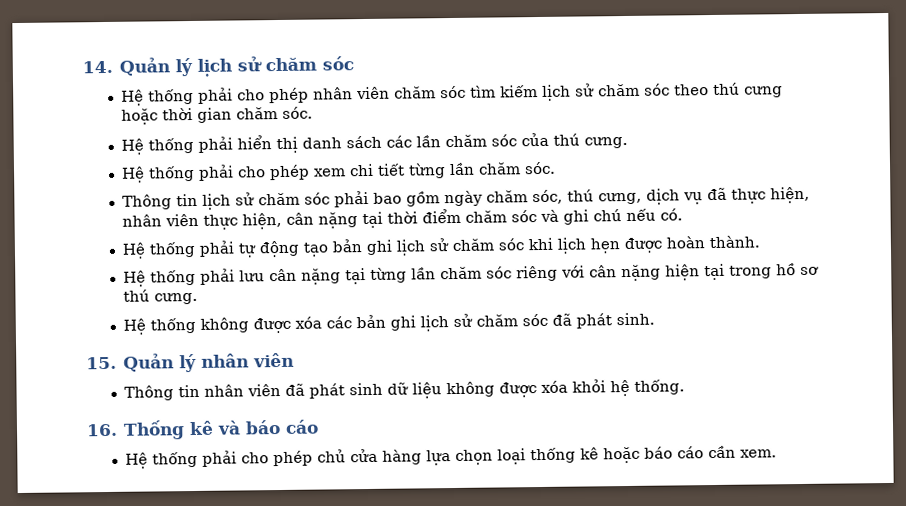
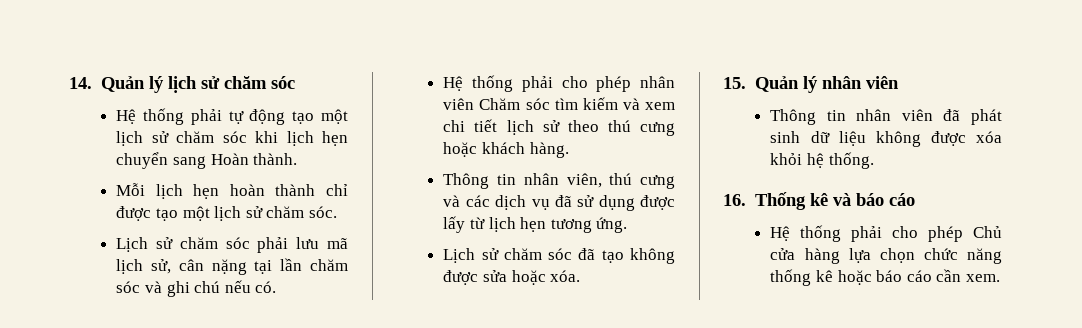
- Hệ thống phải cho phép nhân viên chăm sóc tìm kiếm lịch sử chăm sóc theo thú cưng hoặc thời gian chăm sóc.
- Hệ thống phải hiển thị danh sách các lần chăm sóc của thú cưng.
- Hệ thống phải cho phép xem chi tiết từng lần chăm sóc.
- Thông tin lịch sử chăm sóc phải bao gồm ngày chăm sóc, thú cưng, dịch vụ đã thực hiện, nhân viên thực hiện, cân nặng tại thời điểm chăm sóc và ghi chú nếu có.
+ Hệ thống phải tự động tạo một lịch sử chăm sóc khi lịch hẹn chuyển sang Hoàn thành.
+ Mỗi lịch hẹn hoàn thành chỉ được tạo một lịch sử chăm sóc.
+ Lịch sử chăm sóc phải lưu mã lịch sử, cân nặng tại lần chăm sóc và ghi chú nếu có.
- Hệ thống phải tự động tạo bản ghi lịch sử chăm sóc khi lịch hẹn được hoàn thành.
- Hệ thống phải lưu cân nặng tại từng lần chăm sóc riêng với cân nặng hiện tại trong hồ sơ thú cưng.
- Hệ thống không được xóa các bản ghi lịch sử chăm sóc đã phát sinh.
+ Hệ thống phải cho phép nhân viên Chăm sóc tìm kiếm và xem chi tiết lịch sử theo thú cưng hoặc khách hàng.
+ Thông tin nhân viên, thú cưng và các dịch vụ đã sử dụng được lấy từ lịch hẹn tương ứng.
+ Lịch sử chăm sóc đã tạo không được sửa hoặc xóa.
- Hệ thống phải cho phép chủ cửa hàng lựa chọn loại thống kê hoặc báo cáo cần xem.
+ Hệ thống phải cho phép Chủ cửa hàng lựa chọn chức năng thống kê hoặc báo cáo cần xem.

